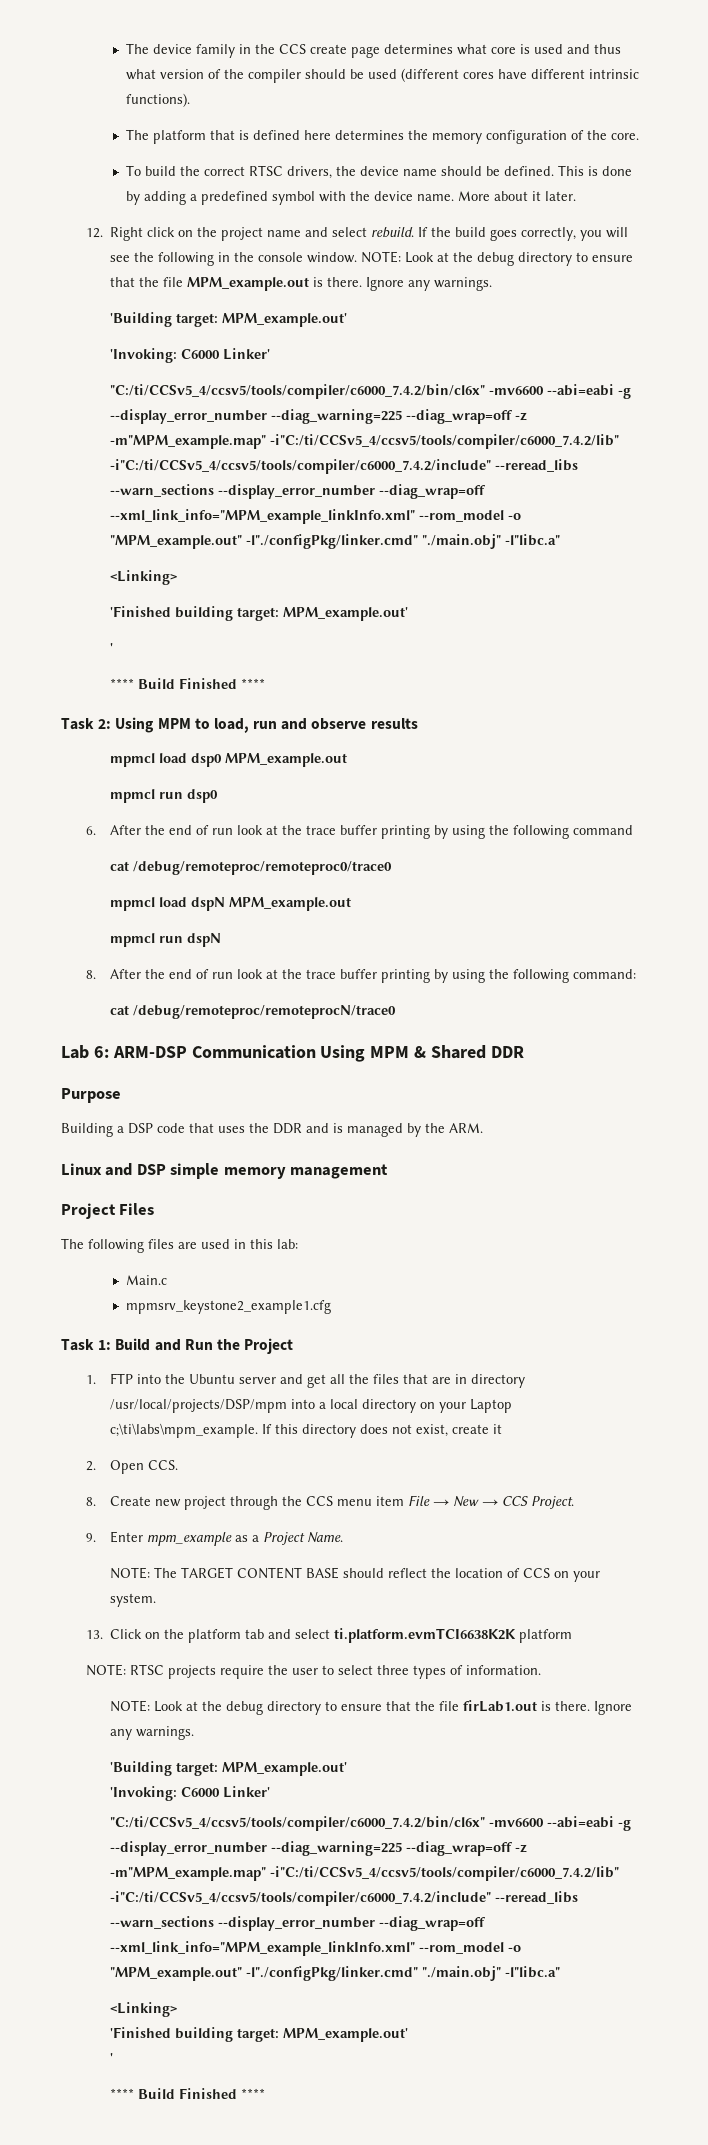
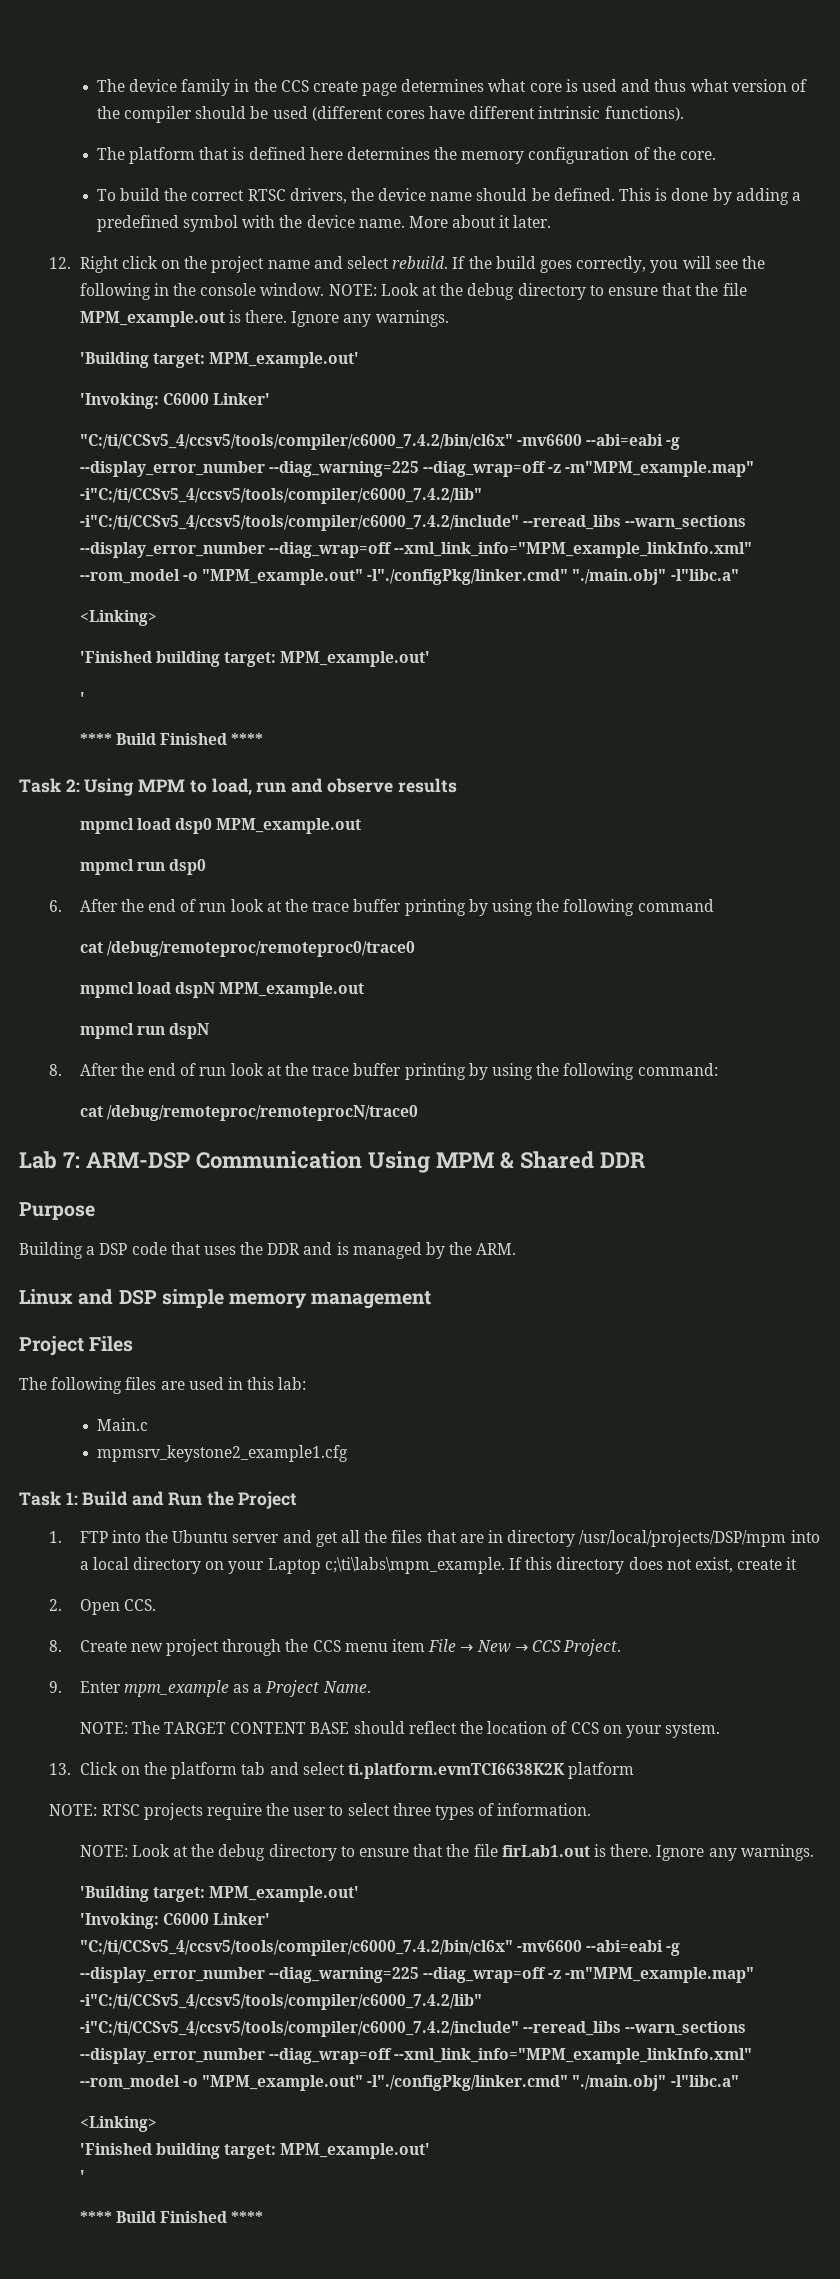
- Lab 6: ARM-DSP Communication Using MPM & Shared DDR
+ Lab 7: ARM-DSP Communication Using MPM & Shared DDR

